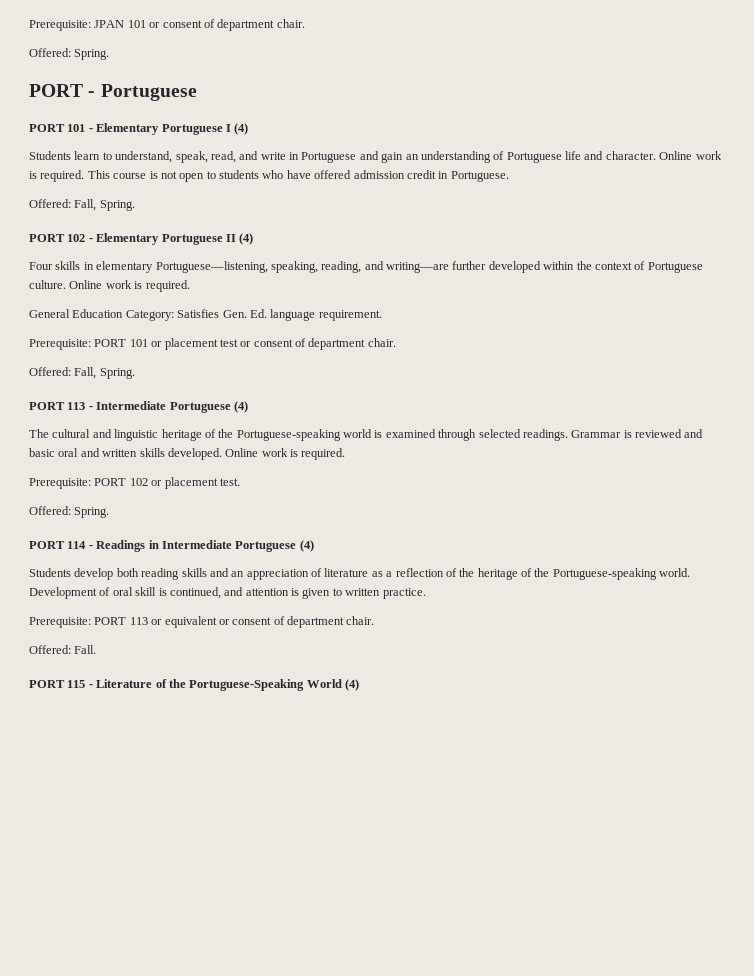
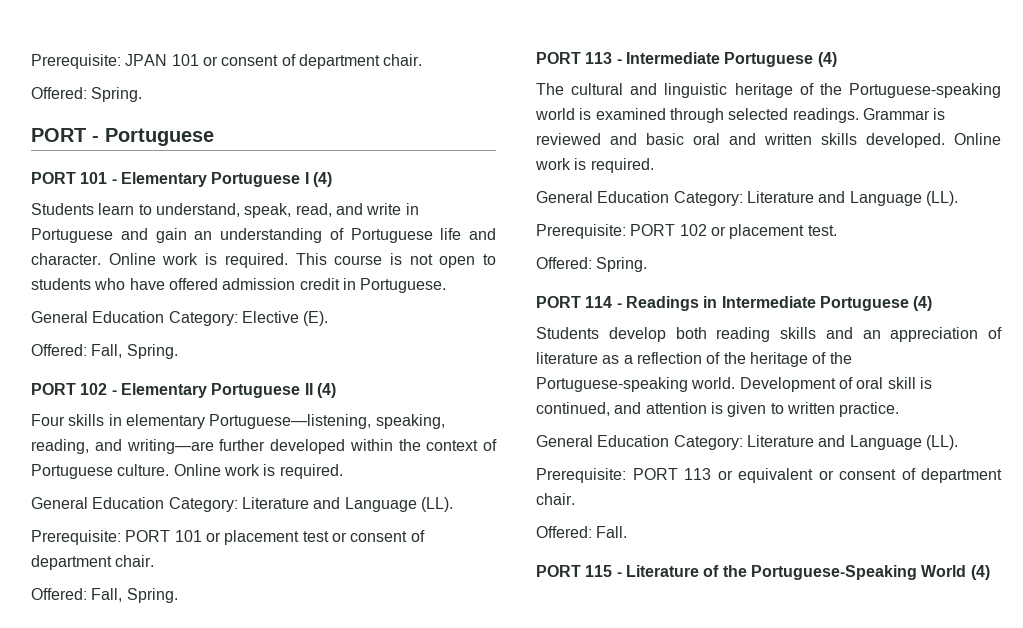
+ General Education Category: Elective (E).
  Four skills in elementary Portuguese—listening, speaking, reading, and writing—are further developed within the context of Portuguese culture. Online work is required.
- General Education Category: Satisfies Gen. Ed. language requirement.
+ General Education Category: Literature and Language (LL).
  Grammar is reviewed and basic oral and written skills developed. Online work is required.
+ General Education Category: Literature and Language (LL).
  Development of oral skill is continued, and attention is given to written practice.
+ General Education Category: Literature and Language (LL).

